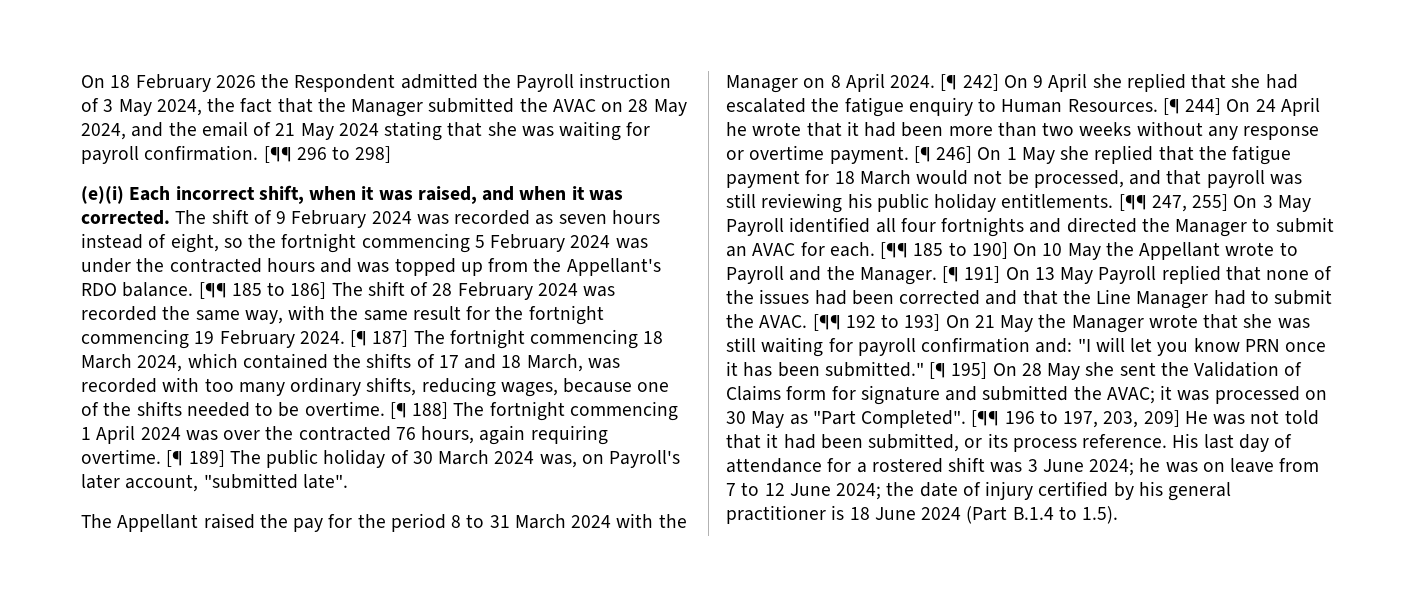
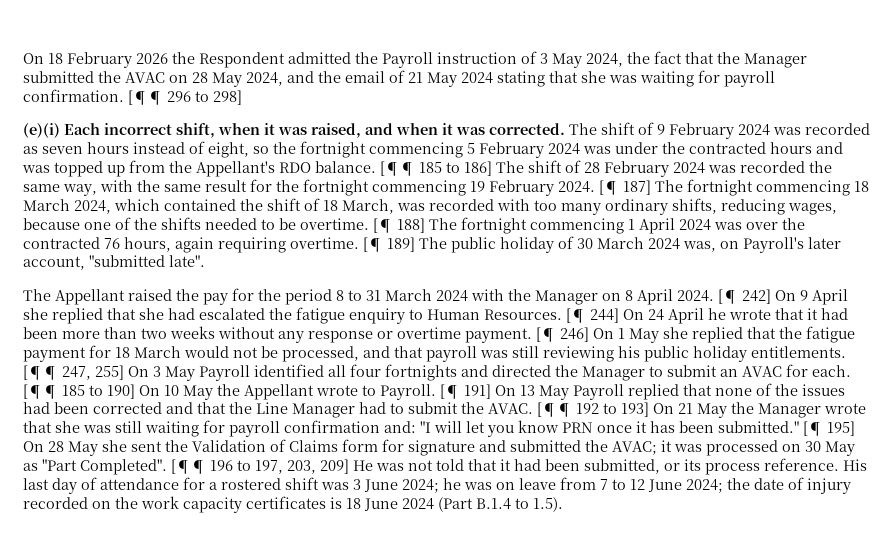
- [¶ 187] The fortnight commencing 18 March 2024, which contained the shifts of 17 and 18 March, was recorded with too many ordinary shifts, reducing wages, because one of the shifts needed to be overtime.
+ [¶ 187] The fortnight commencing 18 March 2024, which contained the shift of 18 March, was recorded with too many ordinary shifts, reducing wages, because one of the shifts needed to be overtime.
- [¶¶ 185 to 190] On 10 May the Appellant wrote to Payroll and the Manager.
+ [¶¶ 185 to 190] On 10 May the Appellant wrote to Payroll.
- His last day of attendance for a rostered shift was 3 June 2024; he was on leave from 7 to 12 June 2024; the date of injury certified by his general practitioner is 18 June 2024 (Part B.1.4 to 1.5).
+ His last day of attendance for a rostered shift was 3 June 2024; he was on leave from 7 to 12 June 2024; the date of injury recorded on the work capacity certificates is 18 June 2024 (Part B.1.4 to 1.5).

